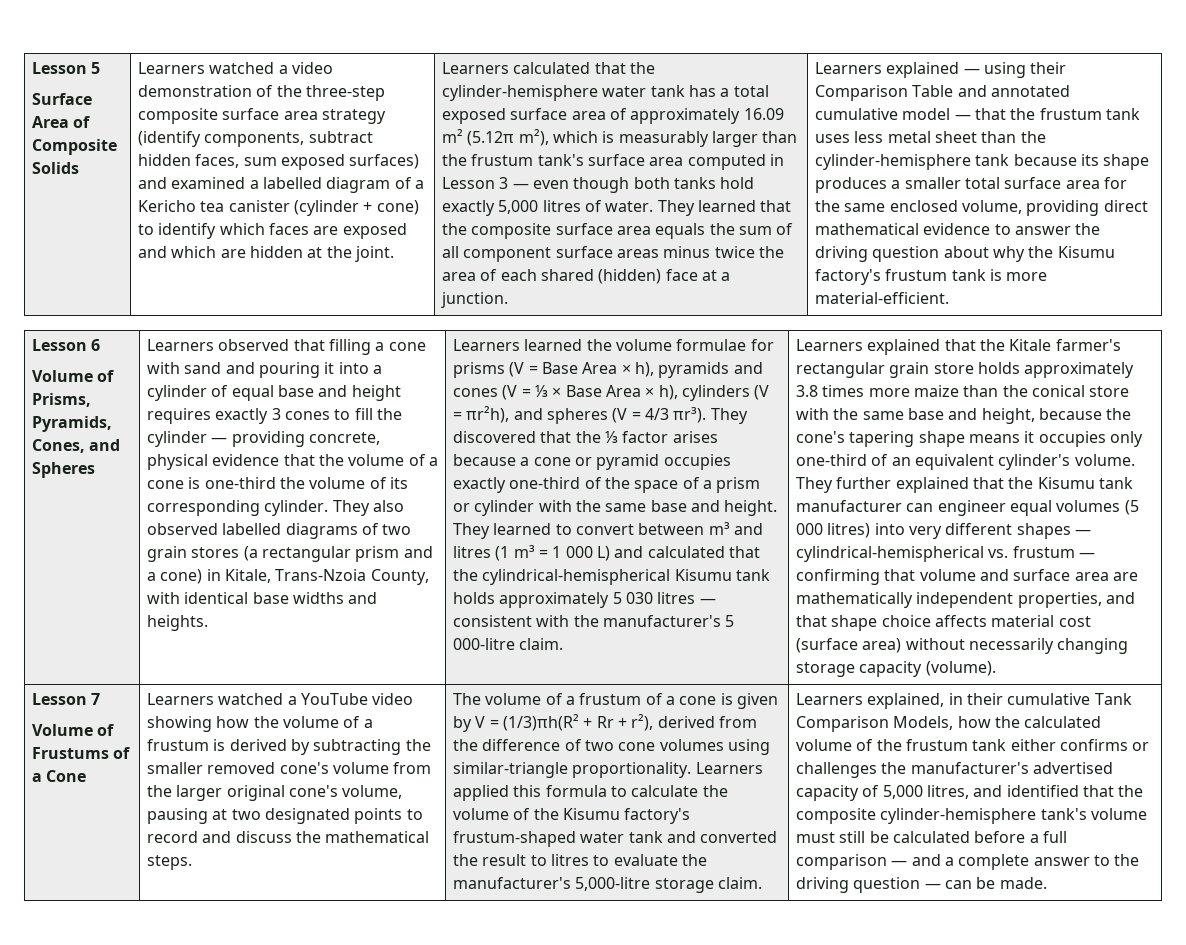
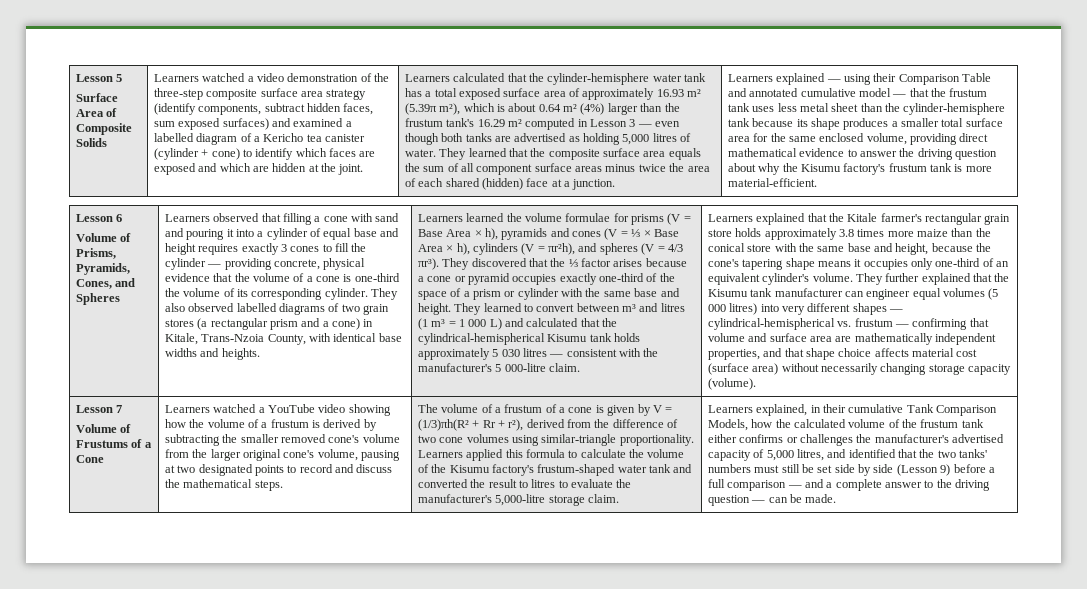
- Learners calculated that the cylinder-hemisphere water tank has a total exposed surface area of approximately 16.09 m² (5.12π m²), which is measurably larger than the frustum tank's surface area computed in Lesson 3 — even though both tanks hold exactly 5,000 litres of water.
+ Learners calculated that the cylinder-hemisphere water tank has a total exposed surface area of approximately 16.93 m² (5.39π m²), which is about 0.64 m² (4%) larger than the frustum tank's 16.29 m² computed in Lesson 3 — even though both tanks are advertised as holding 5,000 litres of water.
- Learners explained, in their cumulative Tank Comparison Models, how the calculated volume of the frustum tank either confirms or challenges the manufacturer's advertised capacity of 5,000 litres, and identified that the composite cylinder-hemisphere tank's volume must still be calculated before a full comparison — and a complete answer to the driving question — can be made.
+ Learners explained, in their cumulative Tank Comparison Models, how the calculated volume of the frustum tank either confirms or challenges the manufacturer's advertised capacity of 5,000 litres, and identified that the two tanks' numbers must still be set side by side (Lesson 9) before a full comparison — and a complete answer to the driving question — can be made.

